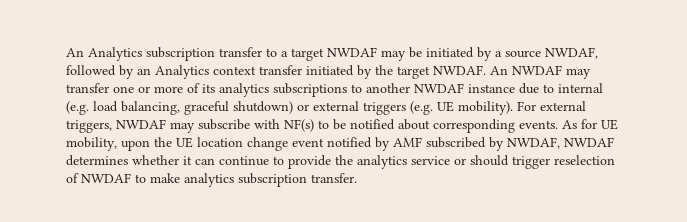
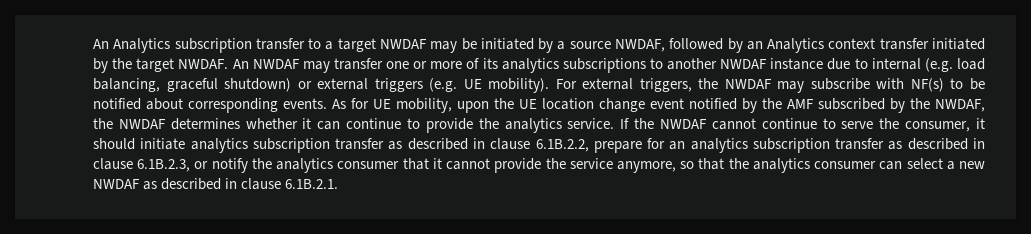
- For external triggers, NWDAF may subscribe with NF(s) to be notified about corresponding events.
+ For external triggers, the NWDAF may subscribe with NF(s) to be notified about corresponding events.
- As for UE mobility, upon the UE location change event notified by AMF subscribed by NWDAF, NWDAF determines whether it can continue to provide the analytics service or should trigger reselection of NWDAF to make analytics subscription transfer.
+ As for UE mobility, upon the UE location change event notified by the AMF subscribed by the NWDAF, the NWDAF determines whether it can continue to provide the analytics service. If the NWDAF cannot continue to serve the consumer, it should initiate analytics subscription transfer as described in clause 6.1B.2.2, prepare for an analytics subscription transfer as described in clause 6.1B.2.3, or notify the analytics consumer that it cannot provide the service anymore, so that the analytics consumer can select a new NWDAF as described in clause 6.1B.2.1.

